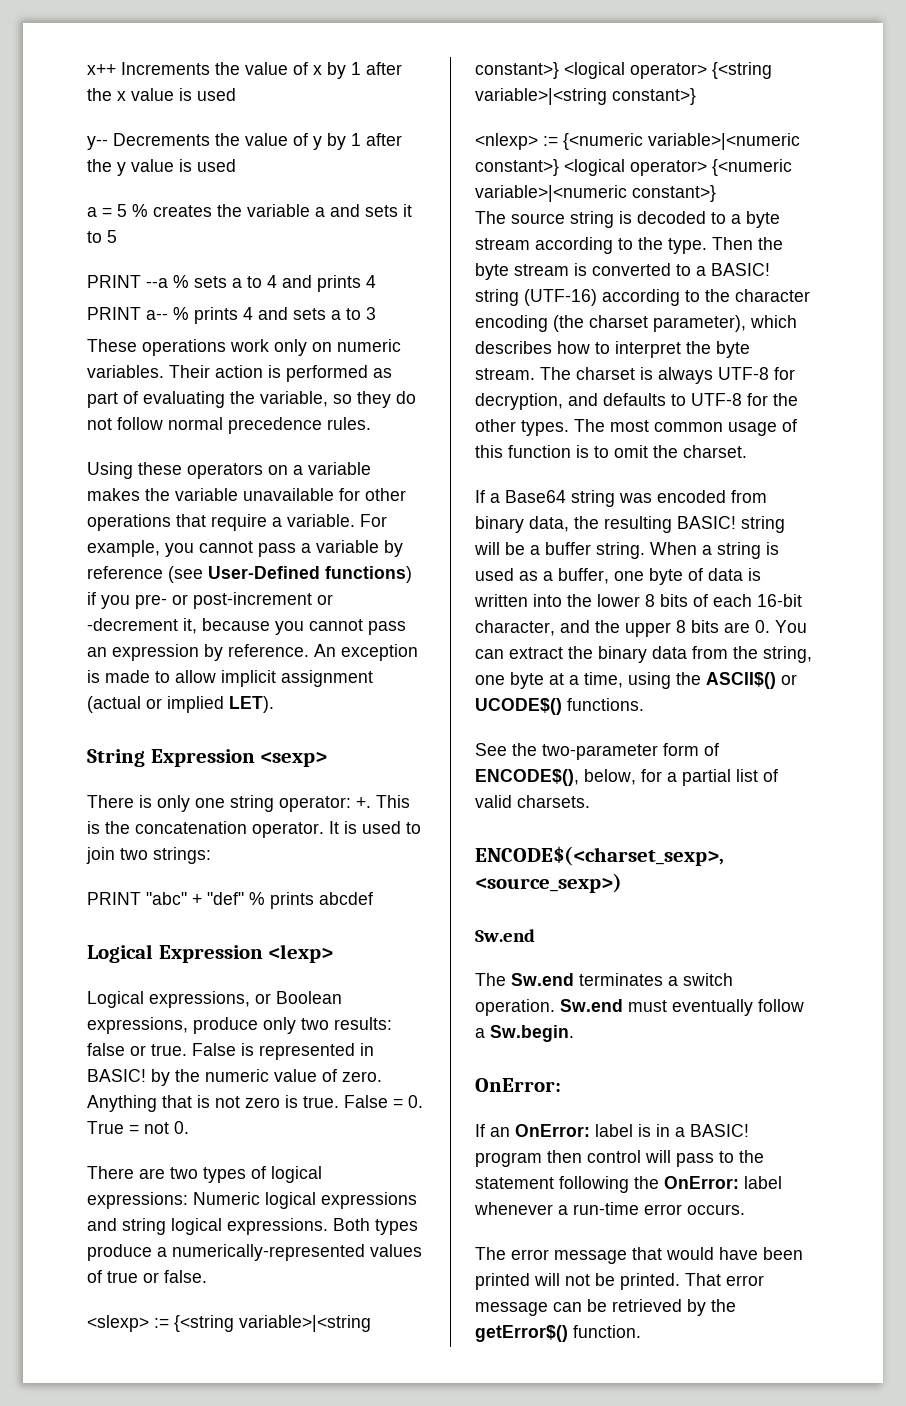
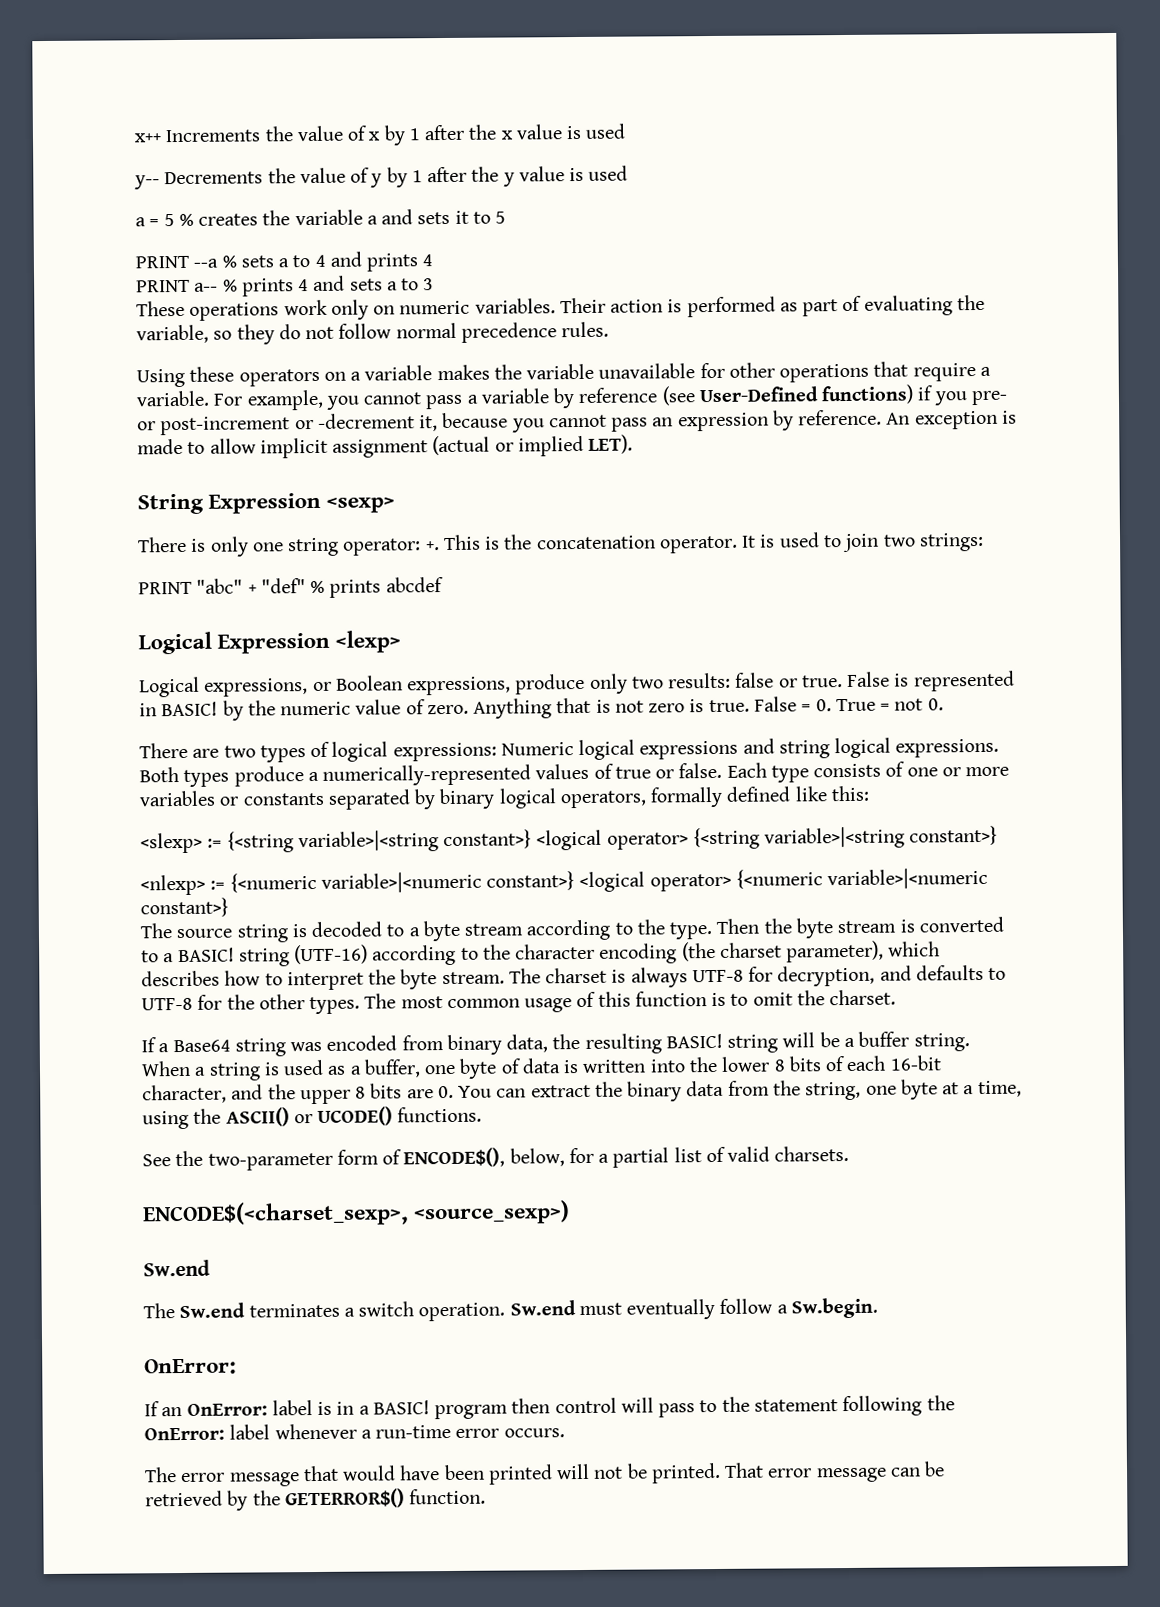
+ Each type consists of one or more variables or constants separated by binary logical operators, formally defined like this:
- When a string is used as a buffer, one byte of data is written into the lower 8 bits of each 16-bit character, and the upper 8 bits are 0. You can extract the binary data from the string, one byte at a time, using the ASCII$() or UCODE$() functions.
+ When a string is used as a buffer, one byte of data is written into the lower 8 bits of each 16-bit character, and the upper 8 bits are 0. You can extract the binary data from the string, one byte at a time, using the ASCII() or UCODE() functions.
- That error message can be retrieved by the getError$() function.
+ That error message can be retrieved by the GETERROR$() function.

